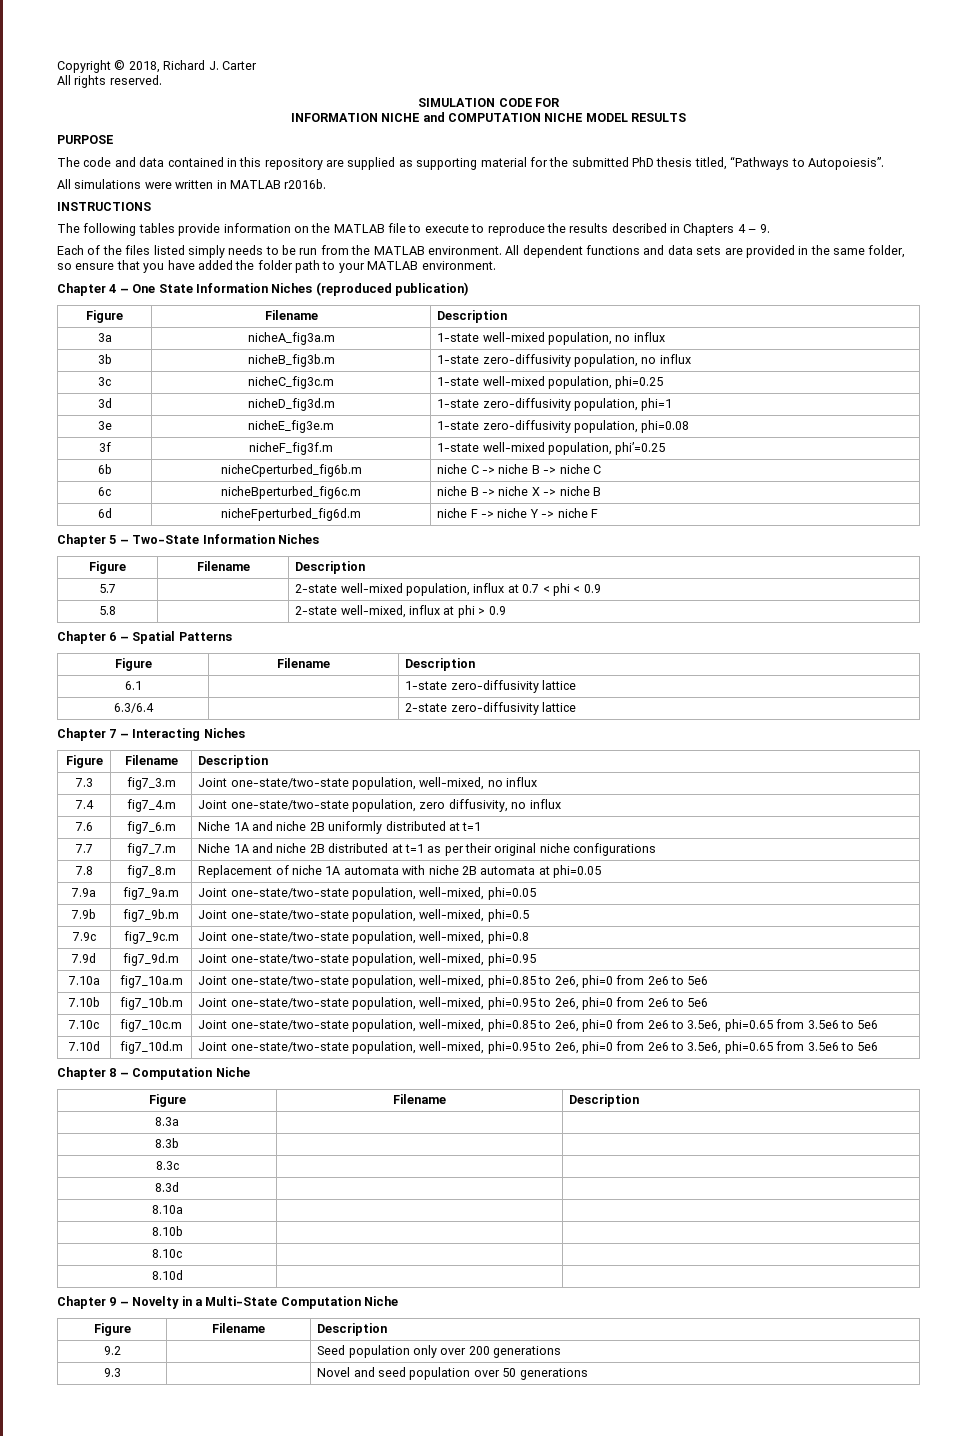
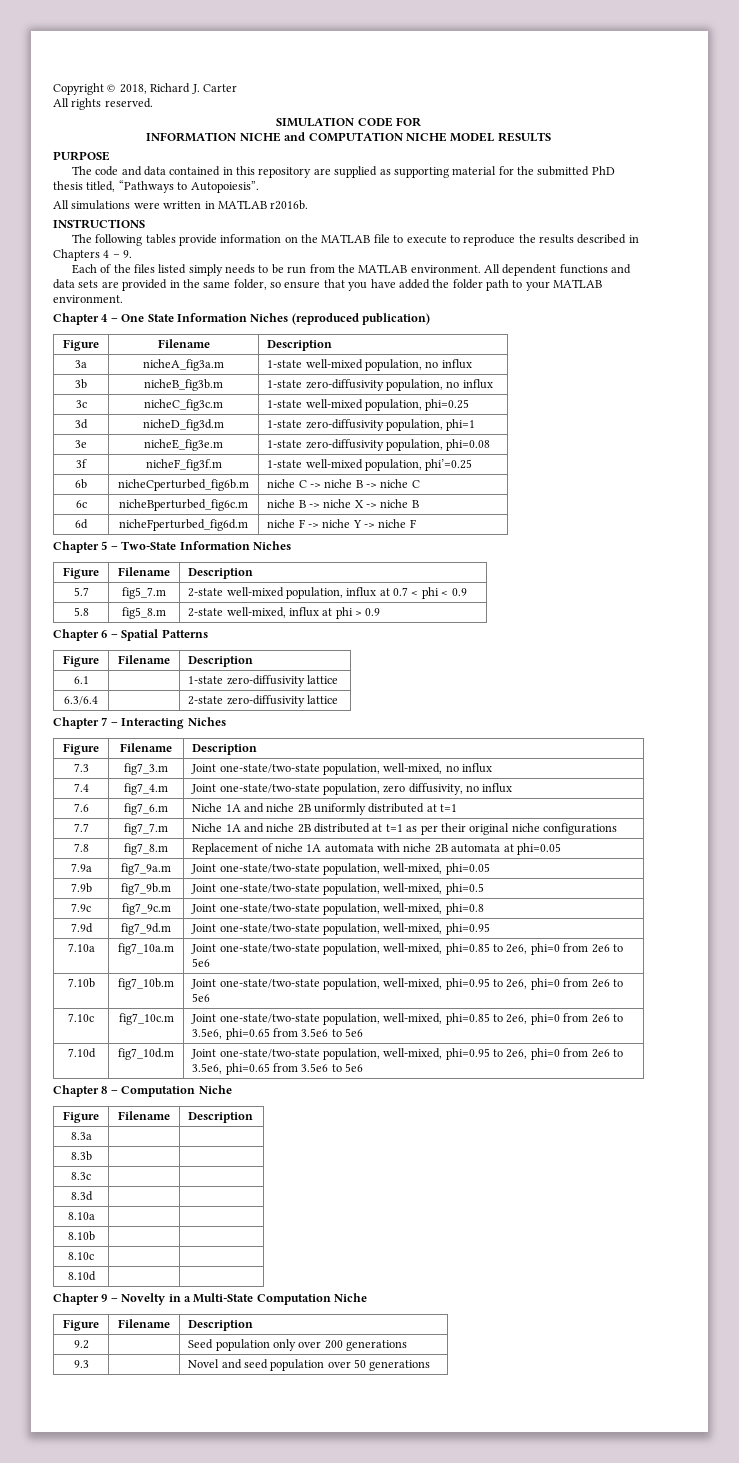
- 5.7 | | 2-state well-mixed population, influx at 0.7 < phi < 0.9
+ 5.7 | fig5_7.m | 2-state well-mixed population, influx at 0.7 < phi < 0.9
- 5.8 | | 2-state well-mixed, influx at phi > 0.9
+ 5.8 | fig5_8.m | 2-state well-mixed, influx at phi > 0.9

